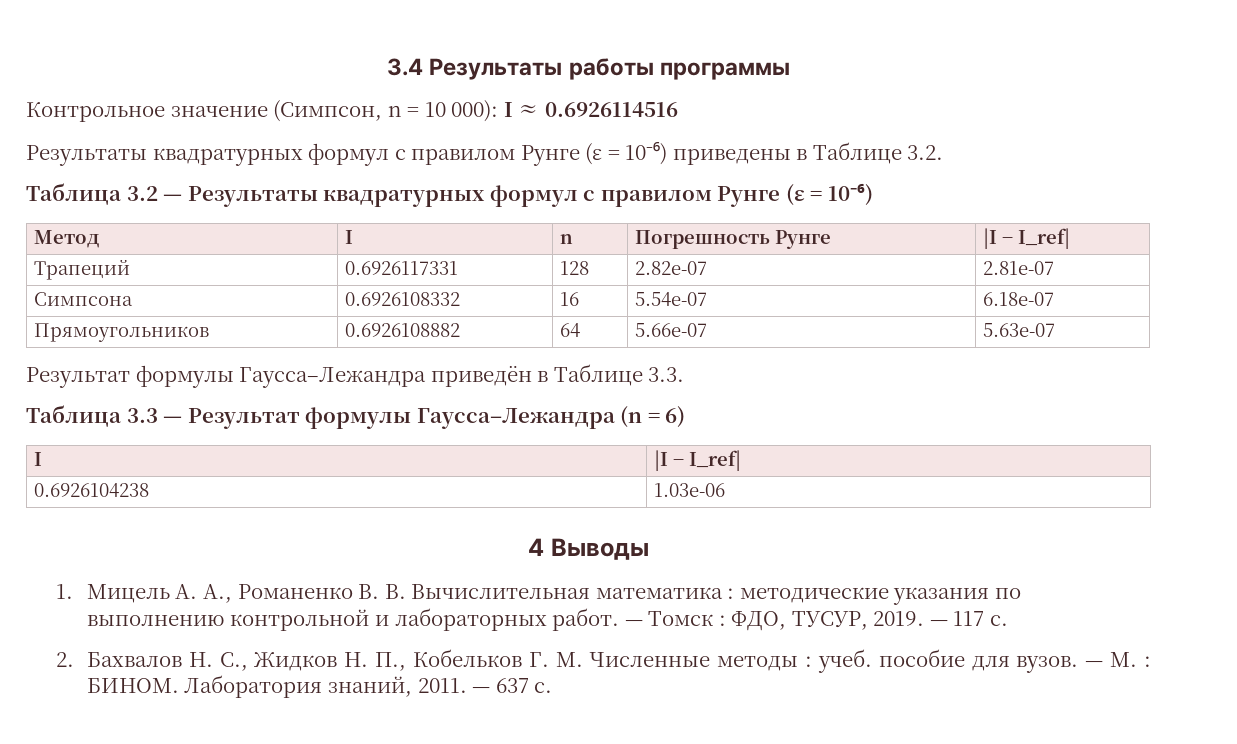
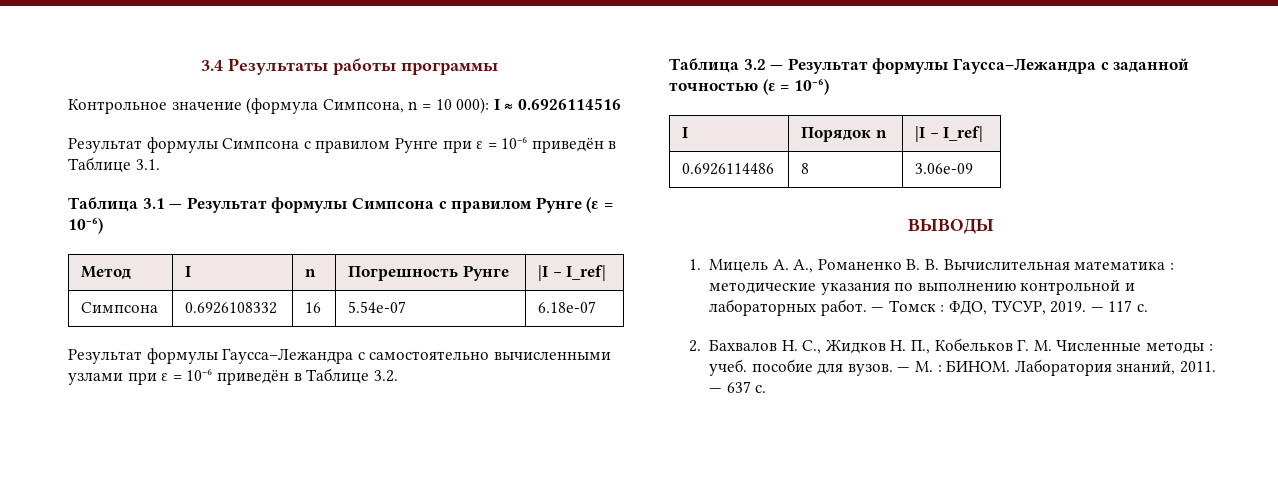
- Контрольное значение (Симпсон, n = 10 000): I ≈ 0.6926114516
+ Контрольное значение (формула Симпсона, n = 10 000): I ≈ 0.6926114516
- Результаты квадратурных формул с правилом Рунге (ε = 10⁻⁶) приведены в Таблице 3.2.
- Таблица 3.2 — Результаты квадратурных формул с правилом Рунге (ε = 10⁻⁶)
+ Результат формулы Симпсона с правилом Рунге при ε = 10⁻⁶ приведён в Таблице 3.1.
+ Таблица 3.1 — Результат формулы Симпсона с правилом Рунге (ε = 10⁻⁶)
- Трапеций | 0.6926117331 | 128 | 2.82e-07 | 2.81e-07
- Прямоугольников | 0.6926108882 | 64 | 5.66e-07 | 5.63e-07
- Результат формулы Гаусса–Лежандра приведён в Таблице 3.3.
- Таблица 3.3 — Результат формулы Гаусса–Лежандра (n = 6)
- I | |I − I_ref|
- 0.6926104238 | 1.03e-06
- 4 Выводы
+ Результат формулы Гаусса–Лежандра с самостоятельно вычисленными узлами при ε = 10⁻⁶ приведён в Таблице 3.2.
+ Таблица 3.2 — Результат формулы Гаусса–Лежандра с заданной точностью (ε = 10⁻⁶)
+ I | Порядок n | |I − I_ref|
+ 0.6926114486 | 8 | 3.06e-09
+ ВЫВОДЫ

